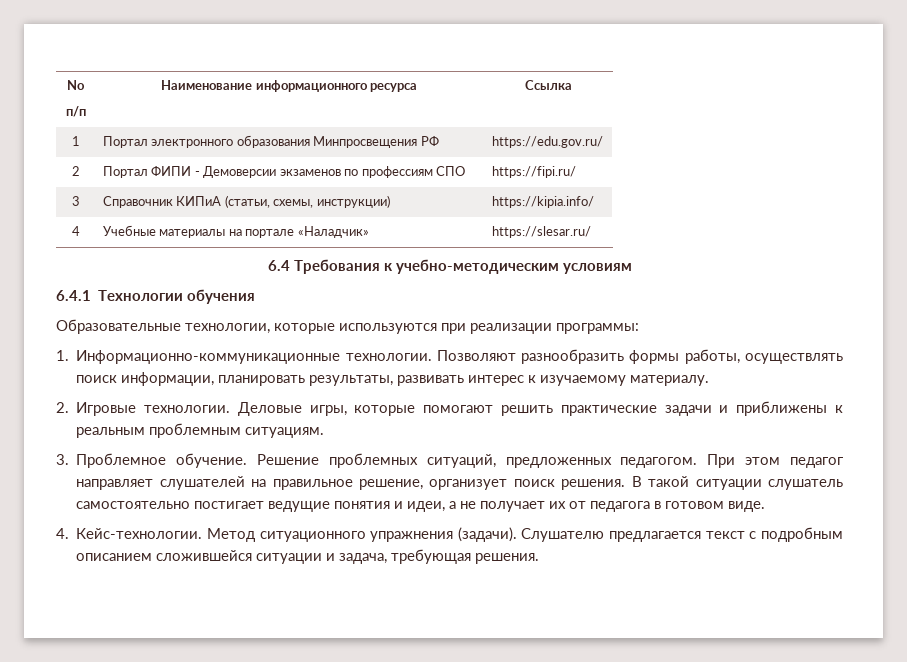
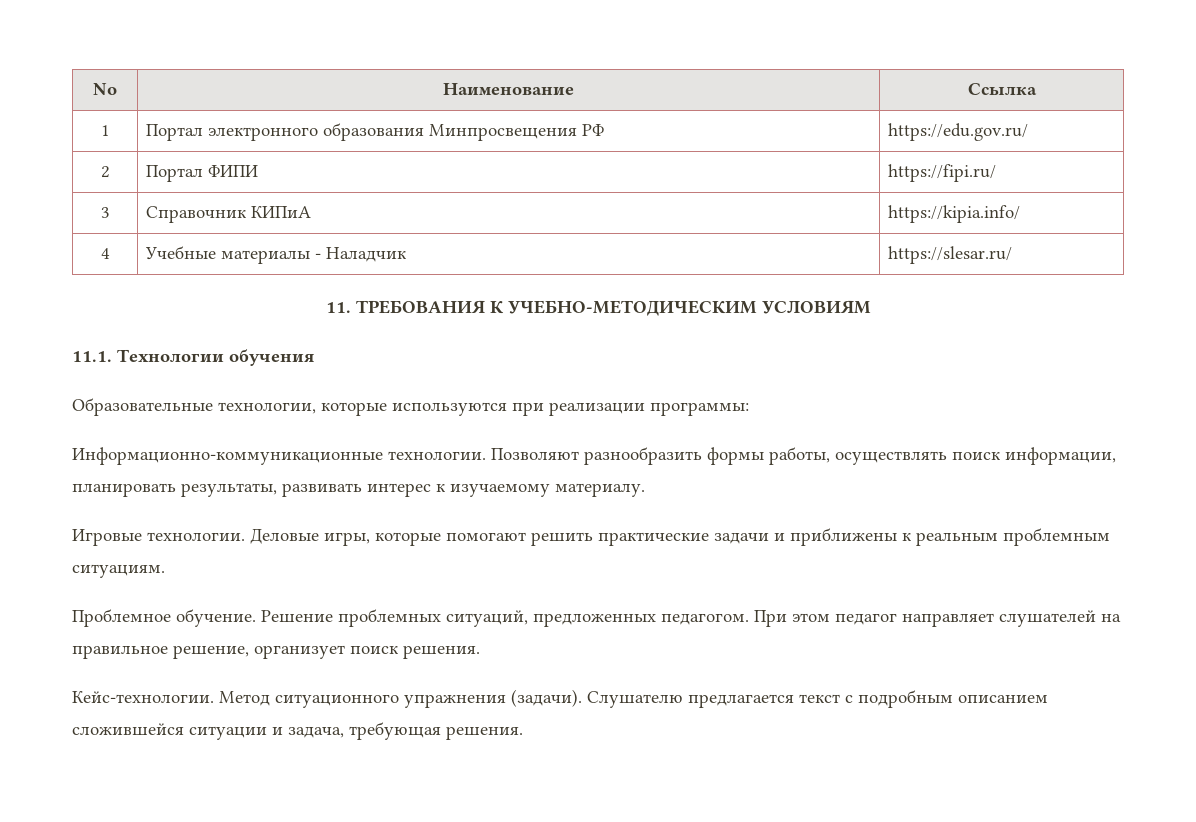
- No
- п/п | Наименование информационного ресурса | Ссылка
+ No | Наименование | Ссылка
- 2 | Портал ФИПИ - Демоверсии экзаменов по профессиям СПО | https://fipi.ru/
+ 2 | Портал ФИПИ | https://fipi.ru/
- 3 | Справочник КИПиА (статьи, схемы, инструкции) | https://kipia.info/
+ 3 | Справочник КИПиА | https://kipia.info/
- 4 | Учебные материалы на портале «Наладчик» | https://slesar.ru/
- 6.4 Требования к учебно-методическим условиям
- 6.4.1 Технологии обучения
+ 4 | Учебные материалы - Наладчик | https://slesar.ru/
+ 11. ТРЕБОВАНИЯ К УЧЕБНО-МЕТОДИЧЕСКИМ УСЛОВИЯМ
+ 11.1. Технологии обучения
- 1. Информационно-коммуникационные технологии.
+ Информационно-коммуникационные технологии.
- 2. Игровые технологии.
+ Игровые технологии.
- 3. Проблемное обучение.
+ Проблемное обучение.
- При этом педагог направляет слушателей на правильное решение, организует поиск решения. В такой ситуации слушатель самостоятельно постигает ведущие понятия и идеи, а не получает их от педагога в готовом виде.
- 4. Кейс-технологии.
+ При этом педагог направляет слушателей на правильное решение, организует поиск решения.
+ Кейс-технологии.

